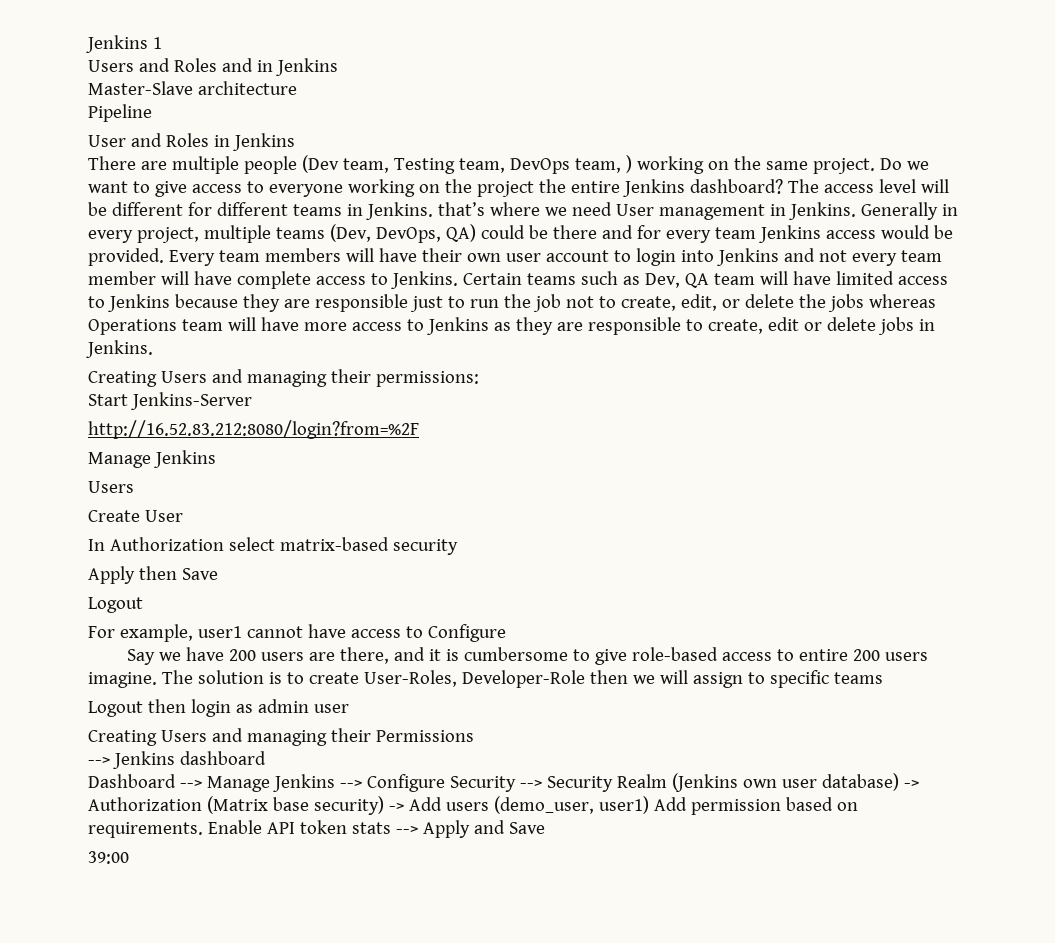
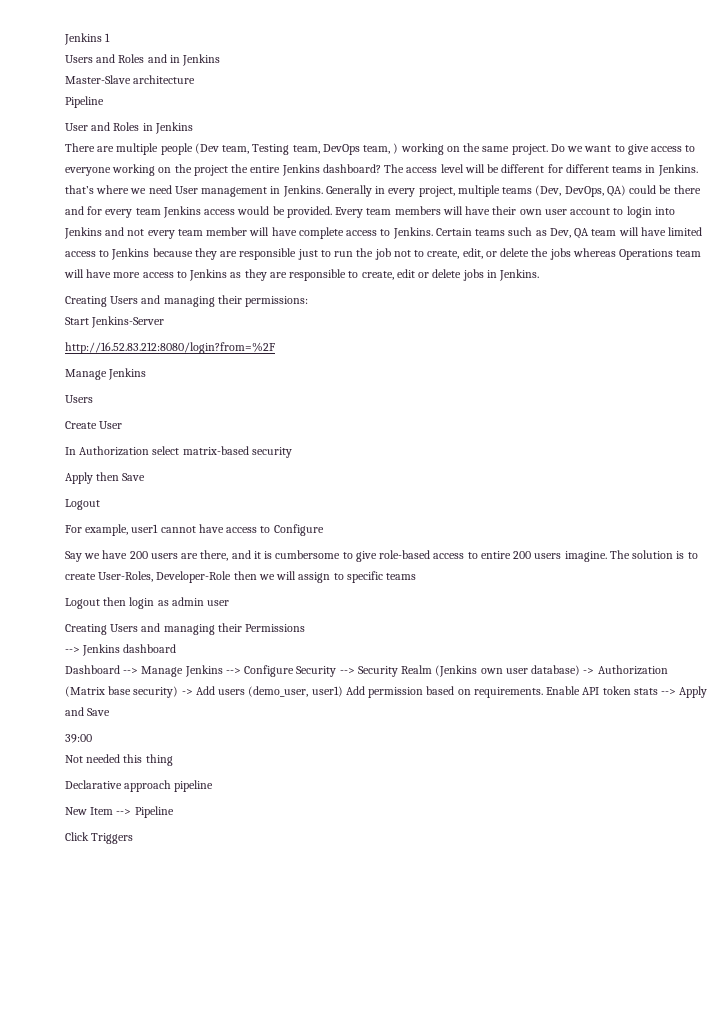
+ Not needed this thing
+ Declarative approach pipeline
+ New Item --> Pipeline
+ Click Triggers

